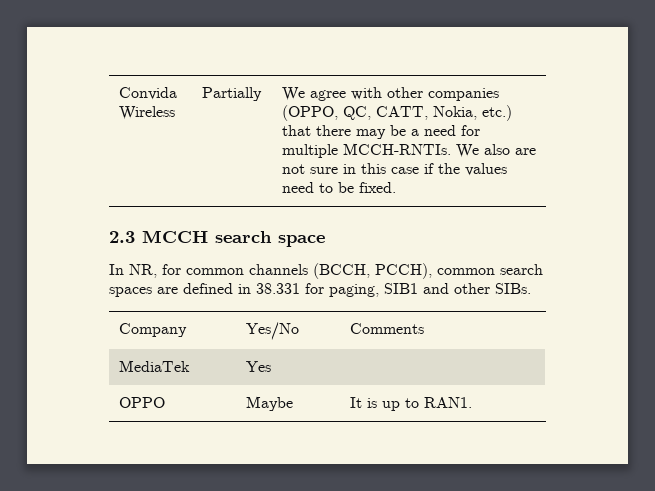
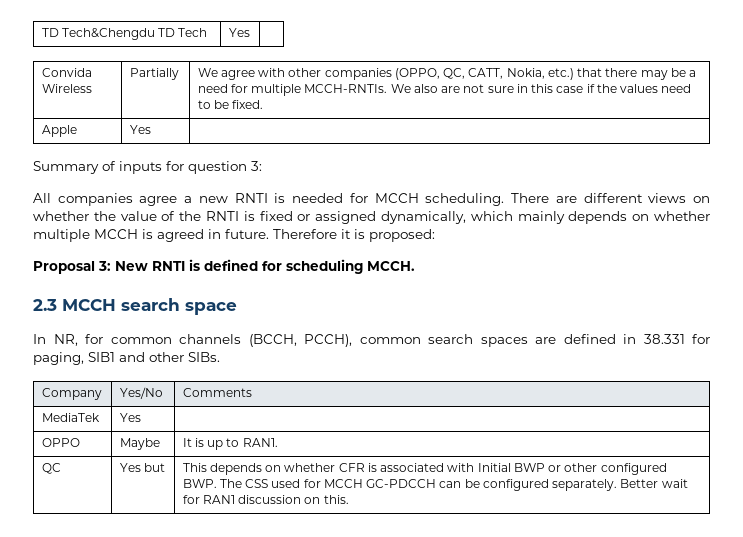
+ TD Tech&Chengdu TD Tech | Yes |
+ Apple | Yes |
+ Summary of inputs for question 3:
+ All companies agree a new RNTI is needed for MCCH scheduling. There are different views on whether the value of the RNTI is fixed or assigned dynamically, which mainly depends on whether multiple MCCH is agreed in future. Therefore it is proposed:
+ Proposal 3: New RNTI is defined for scheduling MCCH.
+ QC | Yes but | This depends on whether CFR is associated with Initial BWP or other configured BWP. The CSS used for MCCH GC-PDCCH can be configured separately. Better wait for RAN1 discussion on this.

